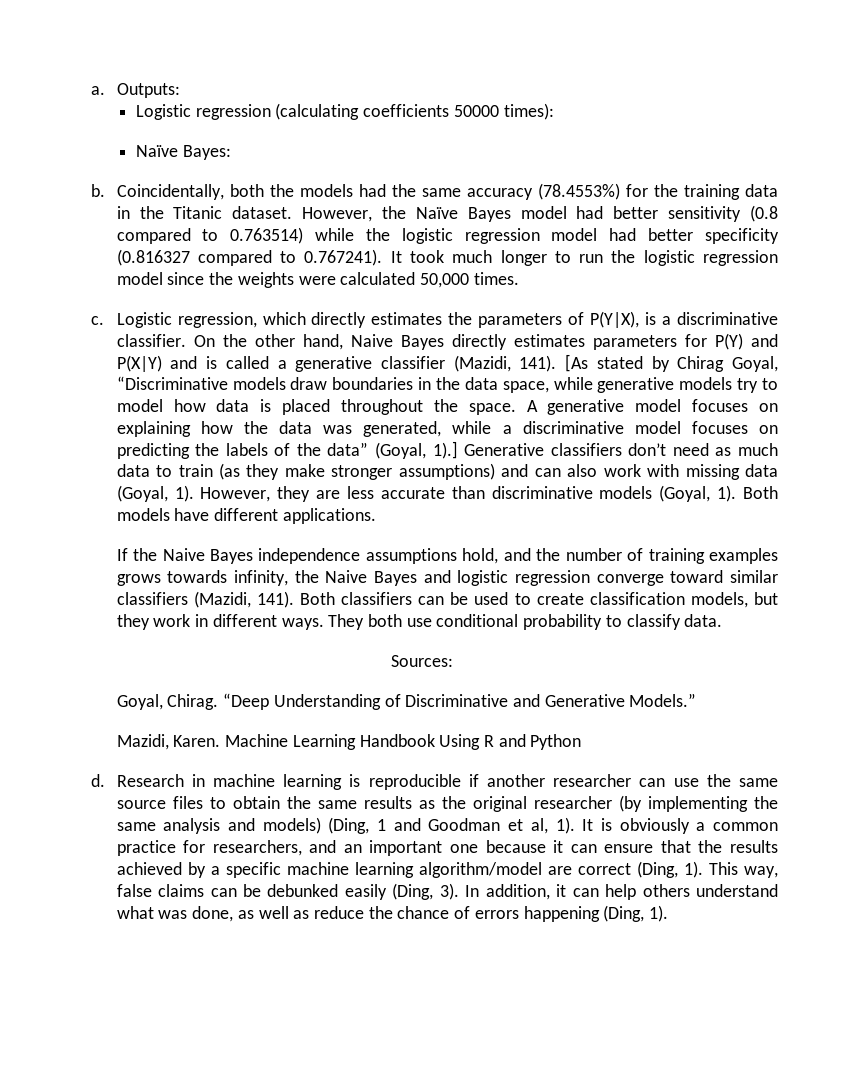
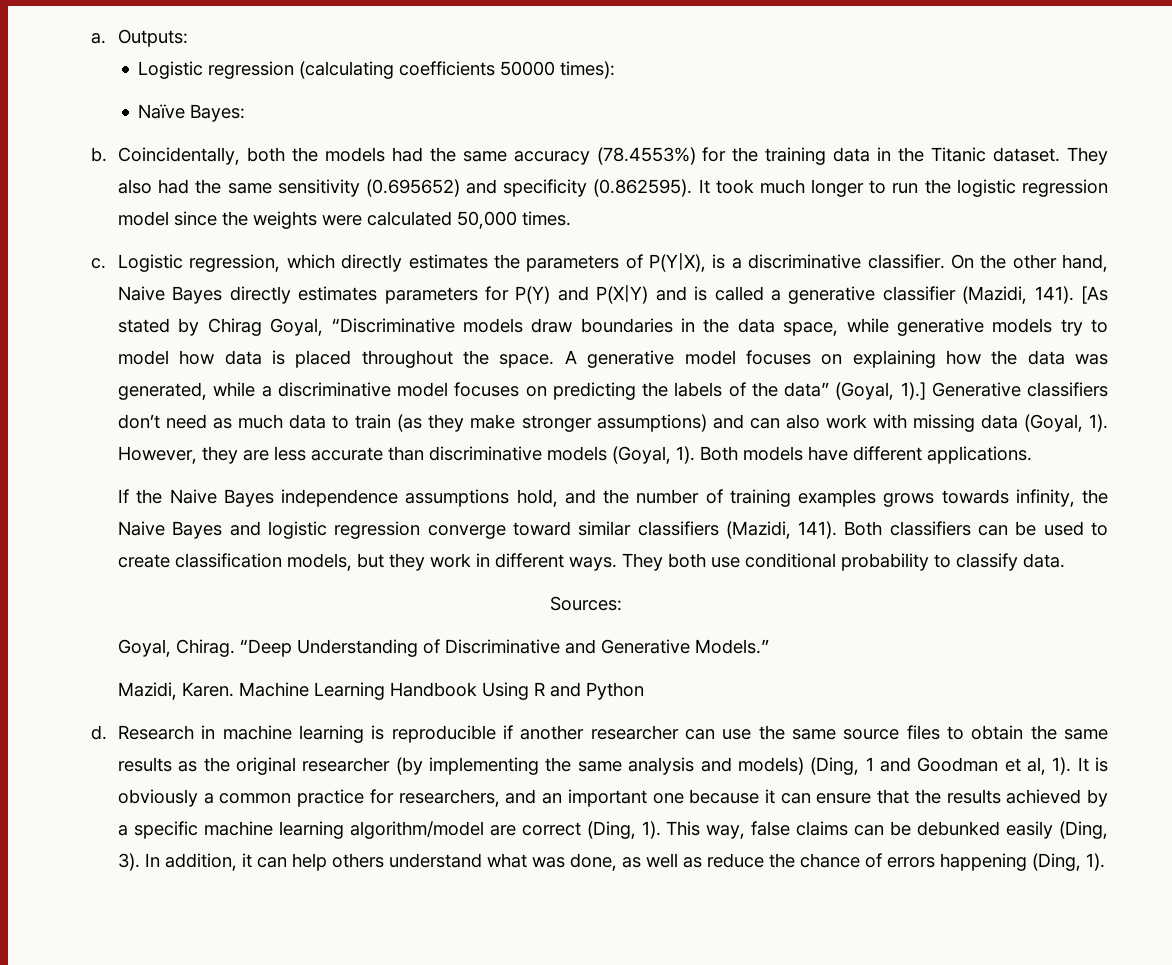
- However, the Naïve Bayes model had better sensitivity (0.8 compared to 0.763514) while the logistic regression model had better specificity (0.816327 compared to 0.767241). It took much longer to run the logistic regression model since the weights were calculated 50,000 times.
+ They also had the same sensitivity (0.695652) and specificity (0.862595). It took much longer to run the logistic regression model since the weights were calculated 50,000 times.

